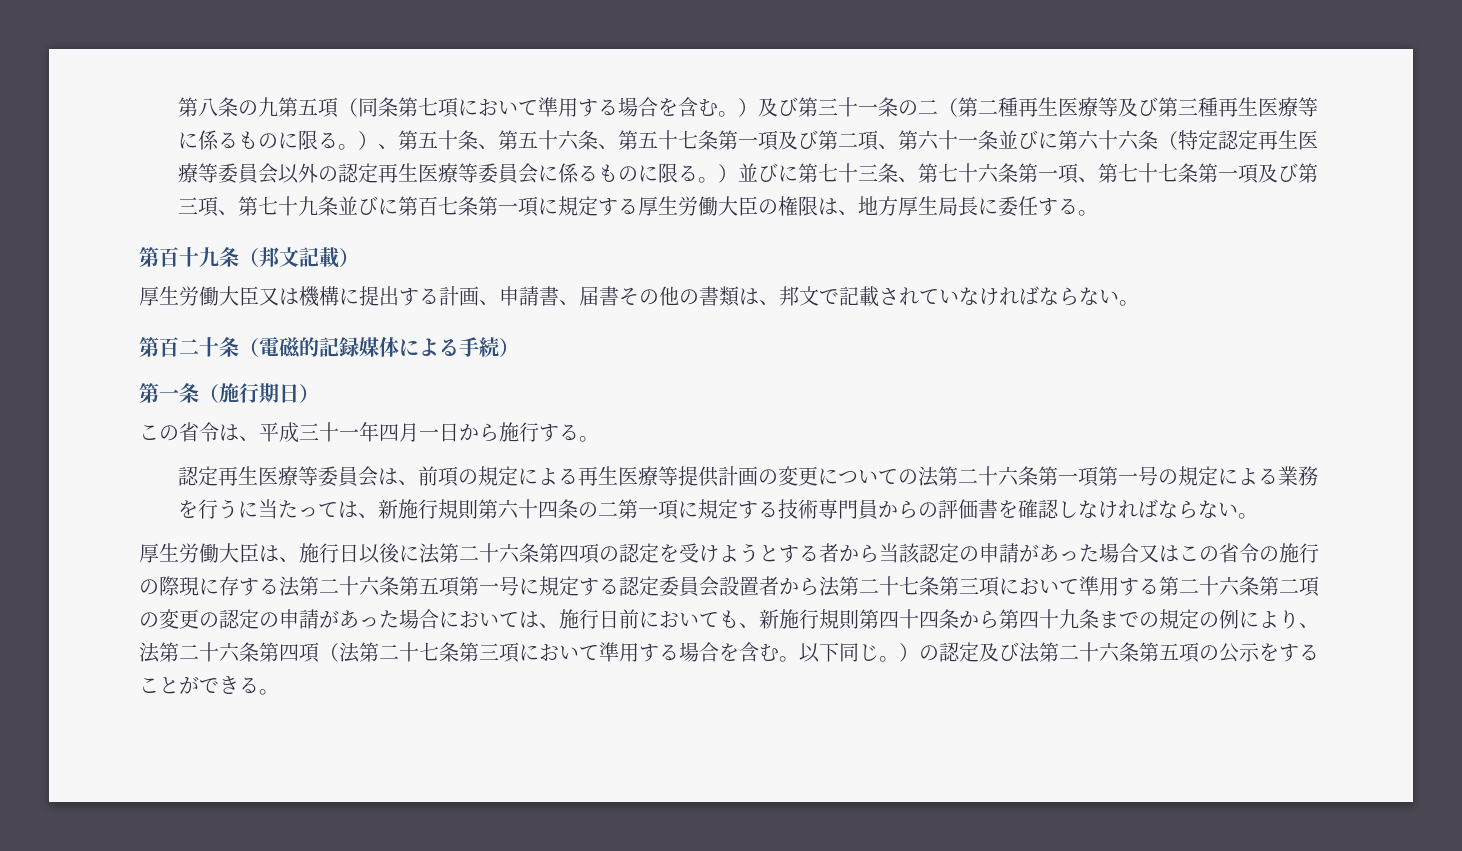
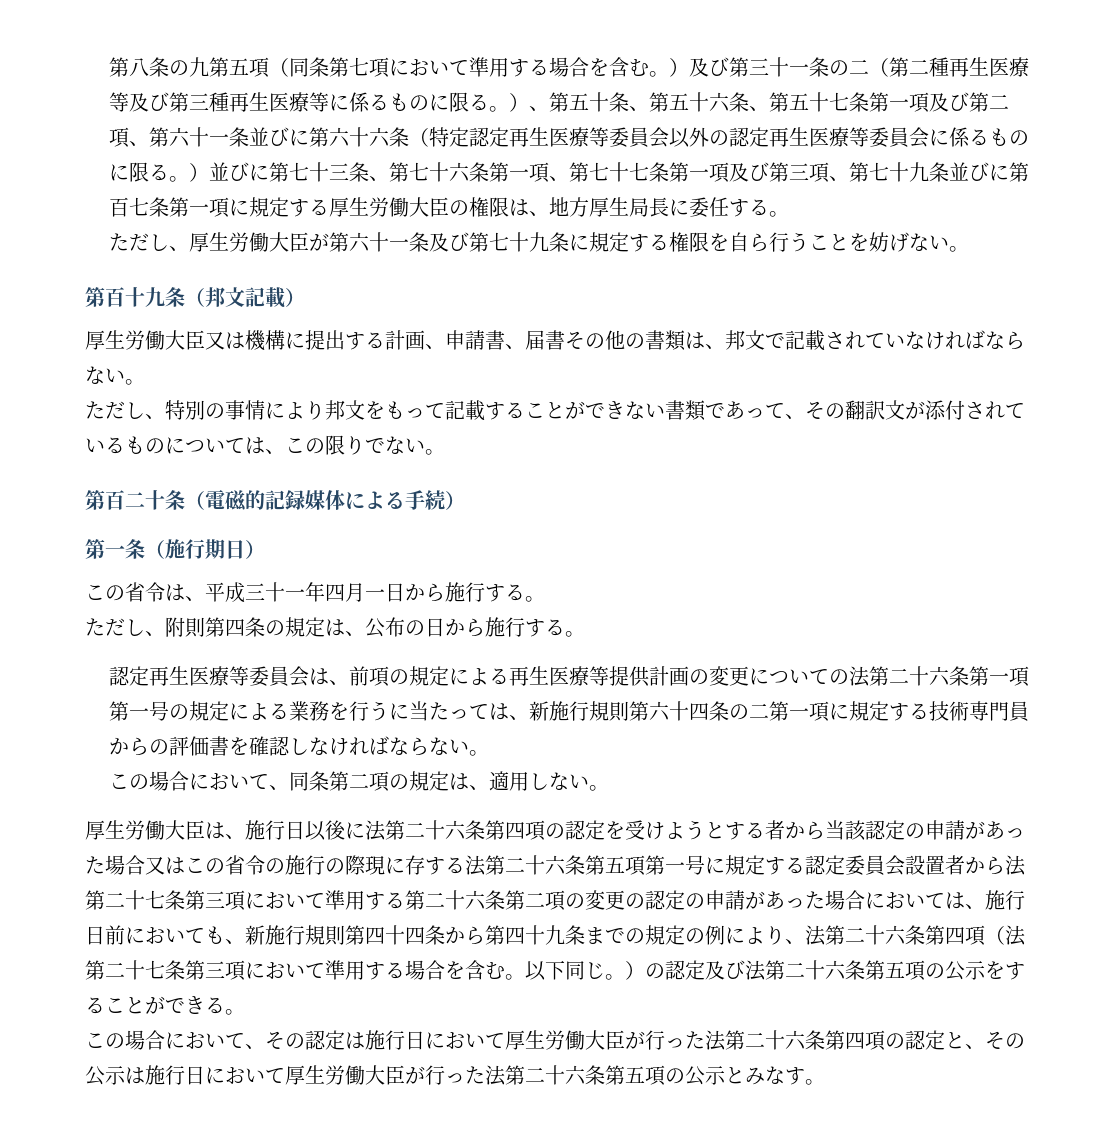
+ ただし、厚生労働大臣が第六十一条及び第七十九条に規定する権限を自ら行うことを妨げない。
+ ただし、特別の事情により邦文をもって記載することができない書類であって、その翻訳文が添付されているものについては、この限りでない。
+ ただし、附則第四条の規定は、公布の日から施行する。
+ この場合において、同条第二項の規定は、適用しない。
+ この場合において、その認定は施行日において厚生労働大臣が行った法第二十六条第四項の認定と、その公示は施行日において厚生労働大臣が行った法第二十六条第五項の公示とみなす。

